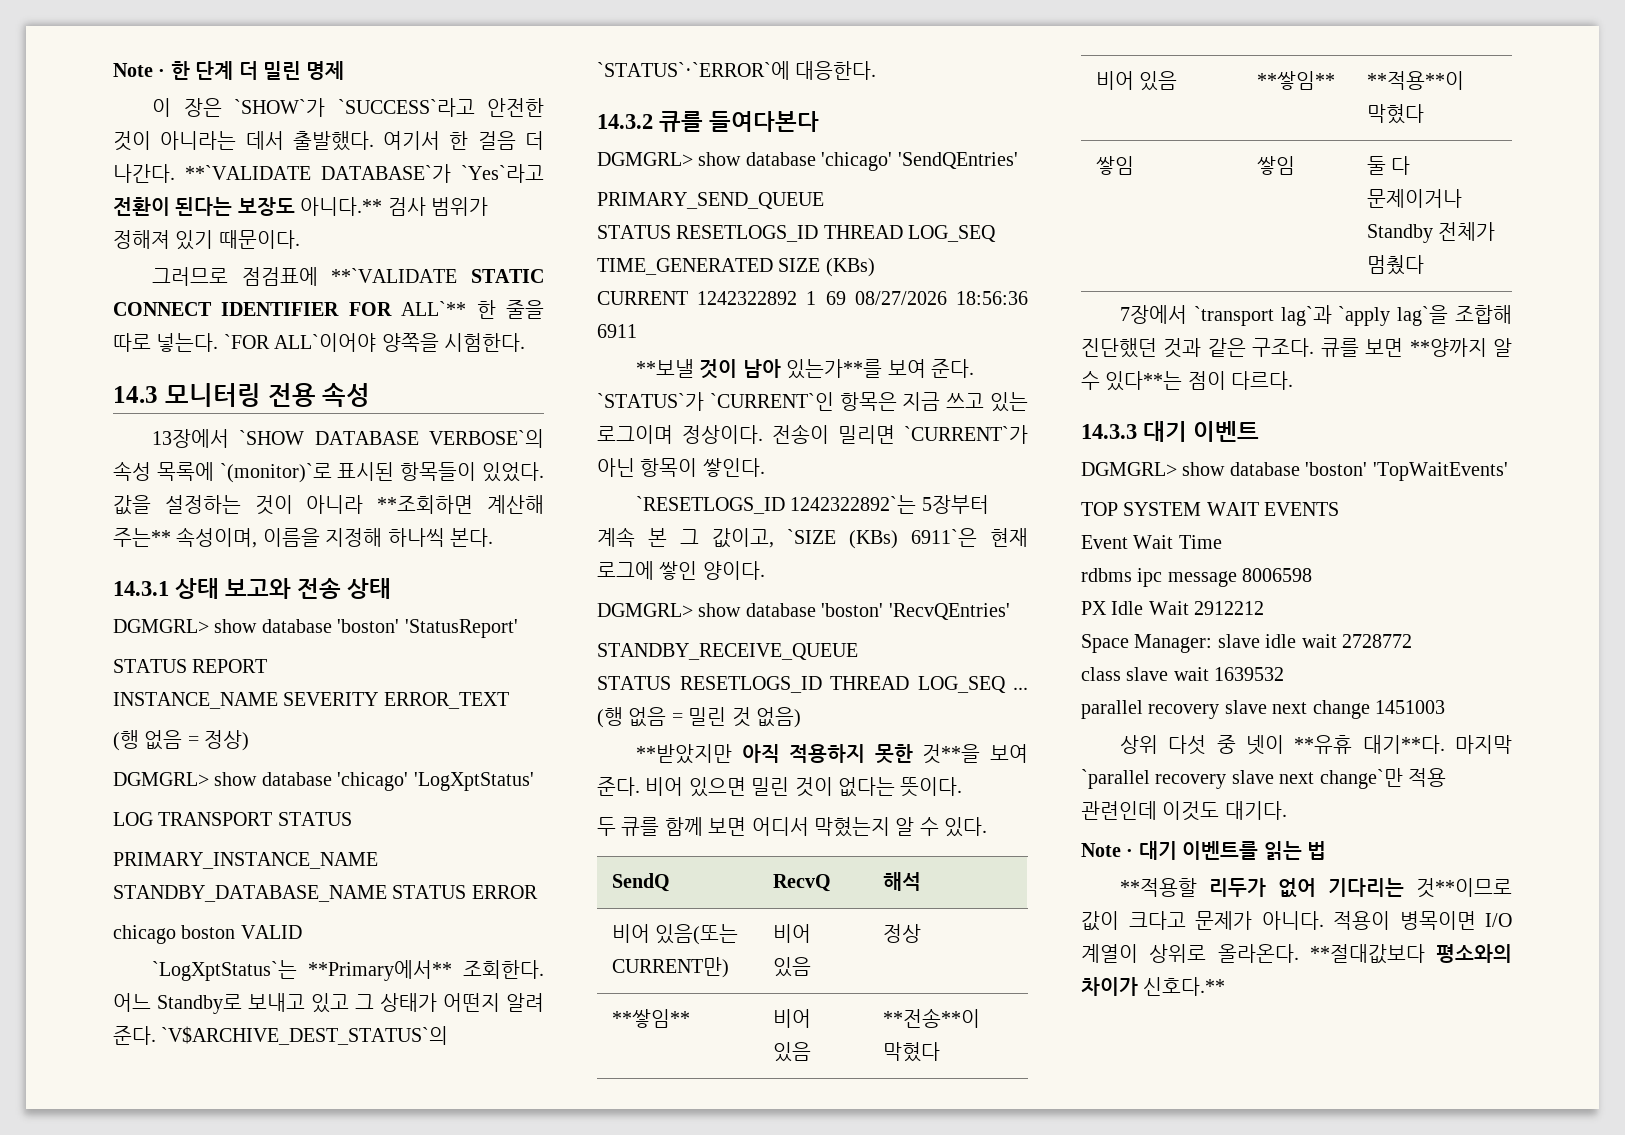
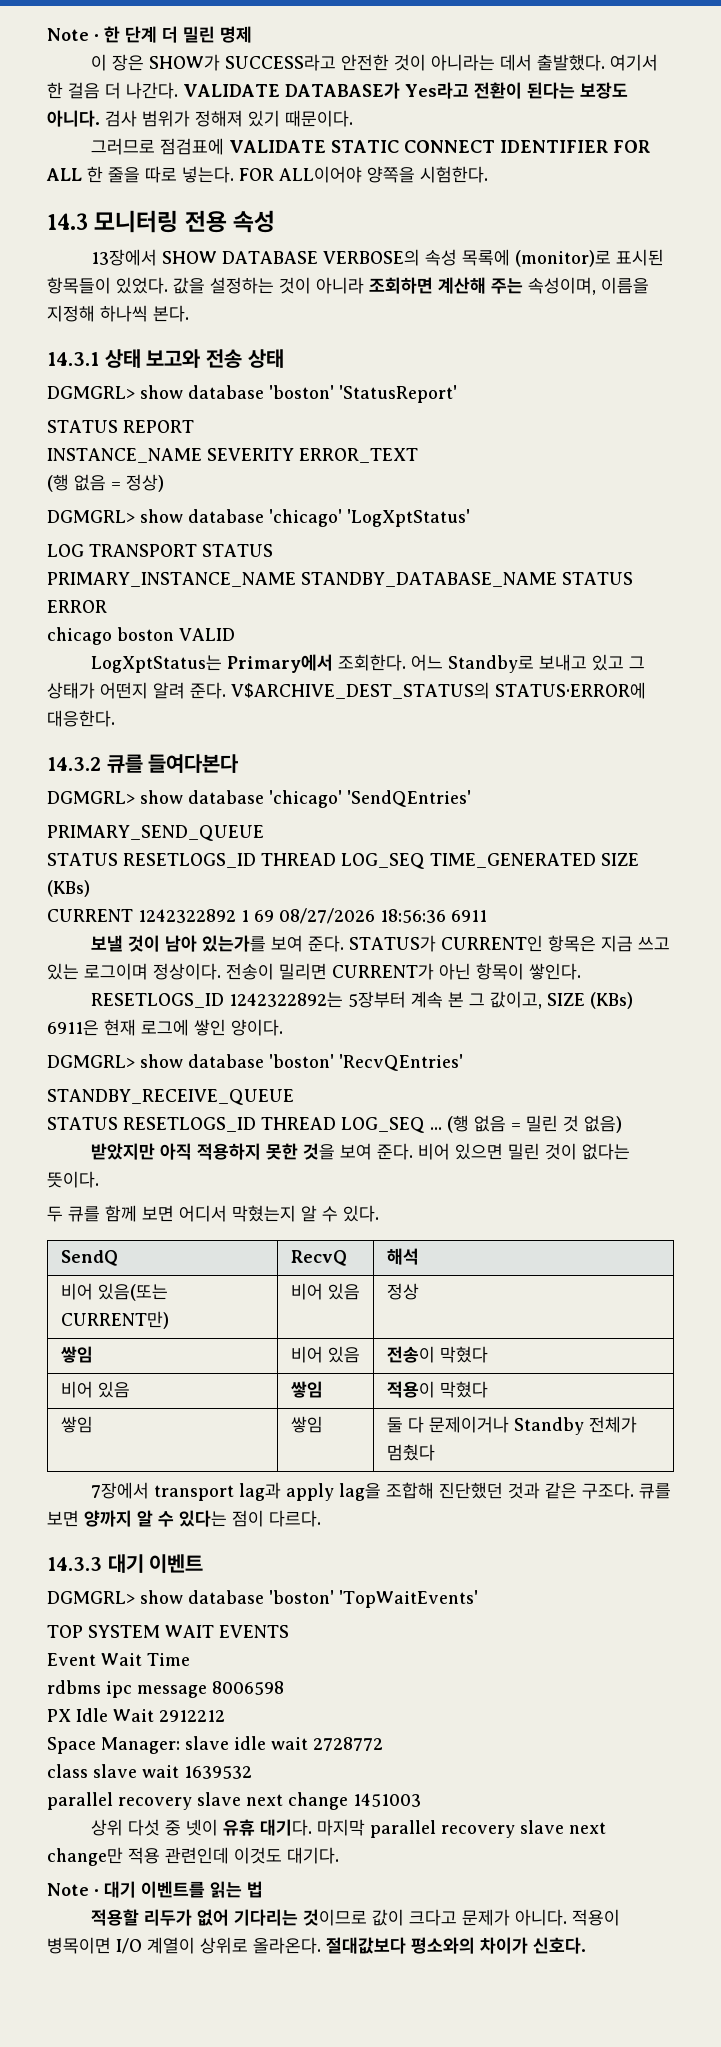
- 이 장은 `SHOW`가 `SUCCESS`라고 안전한 것이 아니라는 데서 출발했다.
+ 이 장은 SHOW가 SUCCESS라고 안전한 것이 아니라는 데서 출발했다.
- **`VALIDATE DATABASE`가 `Yes`라고 전환이 된다는 보장도 아니다.** 검사 범위가 정해져 있기 때문이다.
+ VALIDATE DATABASE가 Yes라고 전환이 된다는 보장도 아니다. 검사 범위가 정해져 있기 때문이다.
- 그러므로 점검표에 **`VALIDATE STATIC CONNECT IDENTIFIER FOR ALL`** 한 줄을 따로 넣는다.
+ 그러므로 점검표에 VALIDATE STATIC CONNECT IDENTIFIER FOR ALL 한 줄을 따로 넣는다.
- `FOR ALL`이어야 양쪽을 시험한다.
+ FOR ALL이어야 양쪽을 시험한다.
- 13장에서 `SHOW DATABASE VERBOSE`의 속성 목록에 `(monitor)`로 표시된 항목들이 있었다.
+ 13장에서 SHOW DATABASE VERBOSE의 속성 목록에 (monitor)로 표시된 항목들이 있었다.
- 값을 설정하는 것이 아니라 **조회하면 계산해 주는** 속성이며, 이름을 지정해 하나씩 본다.
+ 값을 설정하는 것이 아니라 조회하면 계산해 주는 속성이며, 이름을 지정해 하나씩 본다.
- `LogXptStatus`는 **Primary에서** 조회한다.
+ LogXptStatus는 Primary에서 조회한다.
- `V$ARCHIVE_DEST_STATUS`의 `STATUS`·`ERROR`에 대응한다.
+ V$ARCHIVE_DEST_STATUS의 STATUS·ERROR에 대응한다.
- **보낼 것이 남아 있는가**를 보여 준다. `STATUS`가 `CURRENT`인 항목은 지금 쓰고 있는 로그이며 정상이다.
+ 보낼 것이 남아 있는가를 보여 준다. STATUS가 CURRENT인 항목은 지금 쓰고 있는 로그이며 정상이다.
- 전송이 밀리면 `CURRENT`가 아닌 항목이 쌓인다.
+ 전송이 밀리면 CURRENT가 아닌 항목이 쌓인다.
- `RESETLOGS_ID 1242322892`는 5장부터 계속 본 그 값이고, `SIZE (KBs) 6911`은 현재 로그에 쌓인 양이다.
+ RESETLOGS_ID 1242322892는 5장부터 계속 본 그 값이고, SIZE (KBs) 6911은 현재 로그에 쌓인 양이다.
- **받았지만 아직 적용하지 못한 것**을 보여 준다.
+ 받았지만 아직 적용하지 못한 것을 보여 준다.
- **쌓임** | 비어 있음 | **전송**이 막혔다
+ 쌓임 | 비어 있음 | 전송이 막혔다
- 비어 있음 | **쌓임** | **적용**이 막혔다
+ 비어 있음 | 쌓임 | 적용이 막혔다
- 7장에서 `transport lag`과 `apply lag`을 조합해 진단했던 것과 같은 구조다.
+ 7장에서 transport lag과 apply lag을 조합해 진단했던 것과 같은 구조다.
- 큐를 보면 **양까지 알 수 있다**는 점이 다르다.
+ 큐를 보면 양까지 알 수 있다는 점이 다르다.
- 상위 다섯 중 넷이 **유휴 대기**다. 마지막 `parallel recovery slave next change`만 적용 관련인데 이것도 대기다.
+ 상위 다섯 중 넷이 유휴 대기다. 마지막 parallel recovery slave next change만 적용 관련인데 이것도 대기다.
- **적용할 리두가 없어 기다리는 것**이므로 값이 크다고 문제가 아니다.
+ 적용할 리두가 없어 기다리는 것이므로 값이 크다고 문제가 아니다.
- **절대값보다 평소와의 차이가 신호다.**
+ 절대값보다 평소와의 차이가 신호다.

